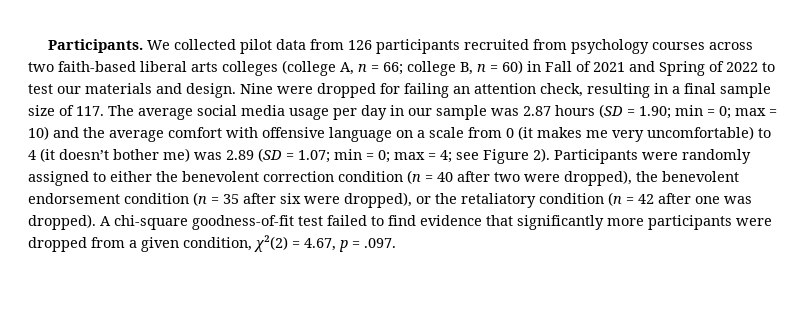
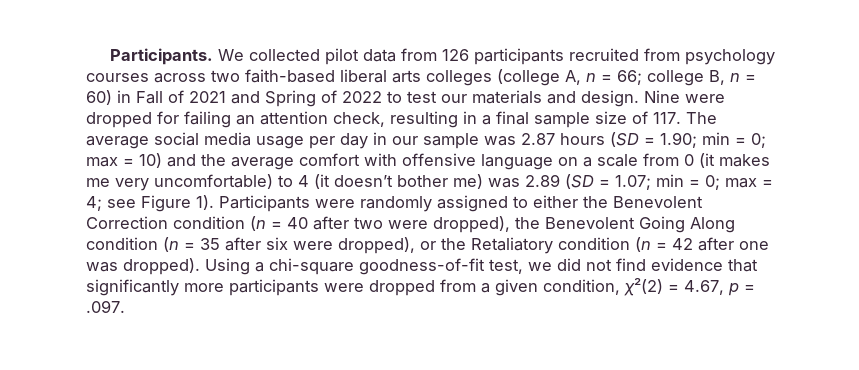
- see Figure 2).
+ see Figure 1).
- Participants were randomly assigned to either the benevolent correction condition (n = 40 after two were dropped), the benevolent endorsement condition (n = 35 after six were dropped), or the retaliatory condition (n = 42 after one was dropped).
+ Participants were randomly assigned to either the Benevolent Correction condition (n = 40 after two were dropped), the Benevolent Going Along condition (n = 35 after six were dropped), or the Retaliatory condition (n = 42 after one was dropped).
- A chi-square goodness-of-fit test failed to find evidence that significantly more participants were dropped from a given condition, χ²(2) = 4.67, p = .097.
+ Using a chi-square goodness-of-fit test, we did not find evidence that significantly more participants were dropped from a given condition, χ²(2) = 4.67, p = .097.

